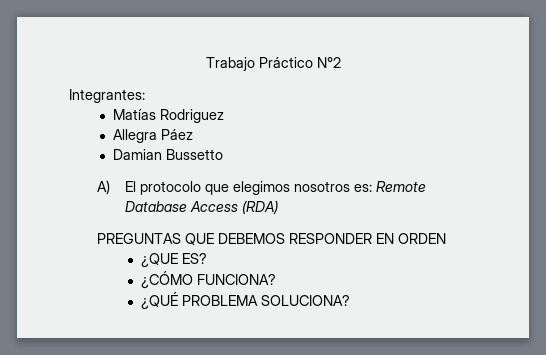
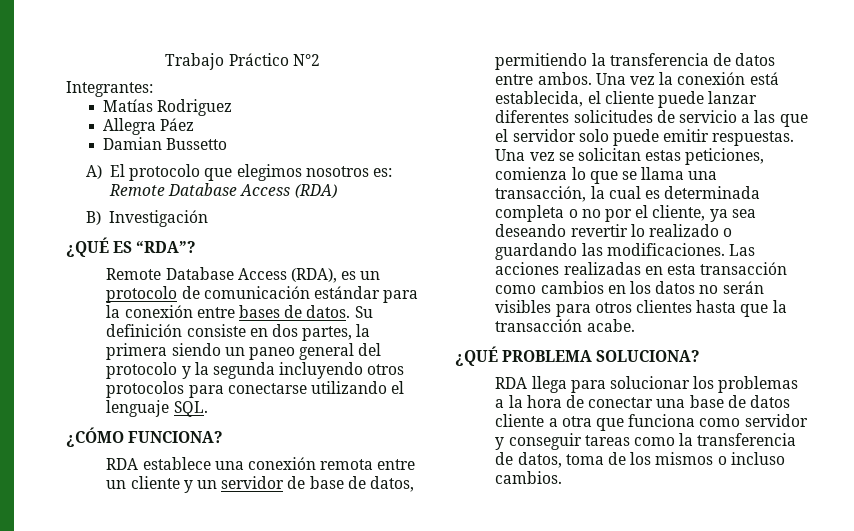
- PREGUNTAS QUE DEBEMOS RESPONDER EN ORDEN
- ¿QUE ES?
+ B) Investigación
+ ¿QUÉ ES “RDA”?
+ Remote Database Access (RDA), es un protocolo de comunicación estándar para la conexión entre bases de datos. Su definición consiste en dos partes, la primera siendo un paneo general del protocolo y la segunda incluyendo otros protocolos para conectarse utilizando el lenguaje SQL.
  ¿CÓMO FUNCIONA?
+ RDA establece una conexión remota entre un cliente y un servidor de base de datos, permitiendo la transferencia de datos entre ambos. Una vez la conexión está establecida, el cliente puede lanzar diferentes solicitudes de servicio a las que el servidor solo puede emitir respuestas. Una vez se solicitan estas peticiones, comienza lo que se llama una transacción, la cual es determinada completa o no por el cliente, ya sea deseando revertir lo realizado o guardando las modificaciones. Las acciones realizadas en esta transacción como cambios en los datos no serán visibles para otros clientes hasta que la transacción acabe.
  ¿QUÉ PROBLEMA SOLUCIONA?
+ RDA llega para solucionar los problemas a la hora de conectar una base de datos cliente a otra que funciona como servidor y conseguir tareas como la transferencia de datos, toma de los mismos o incluso cambios.

